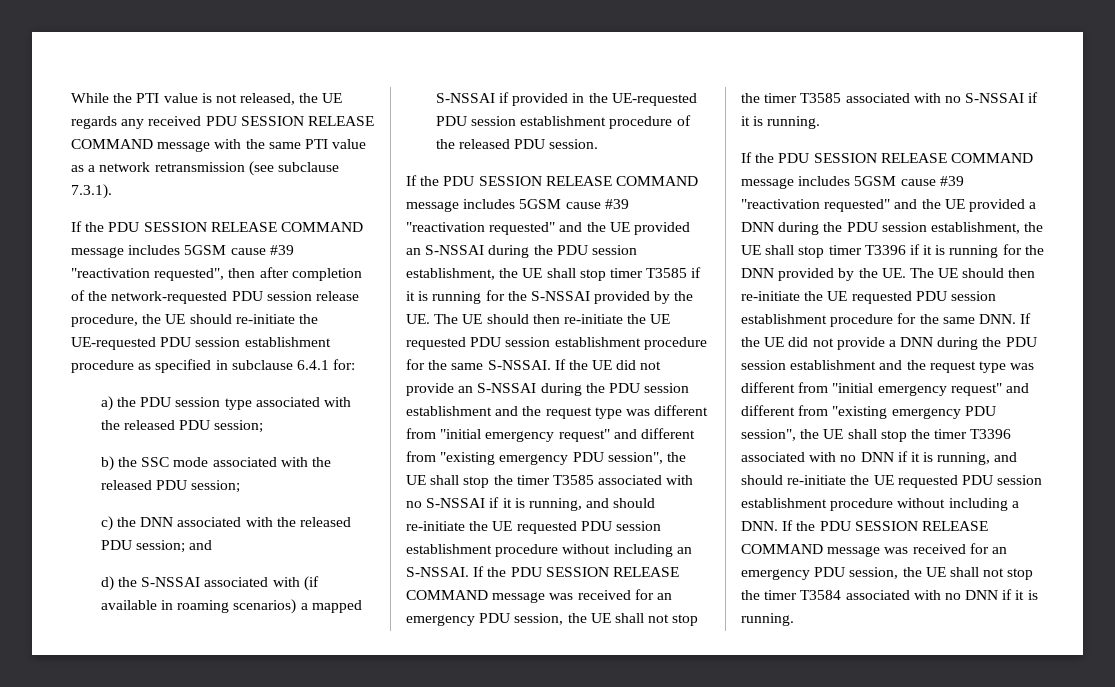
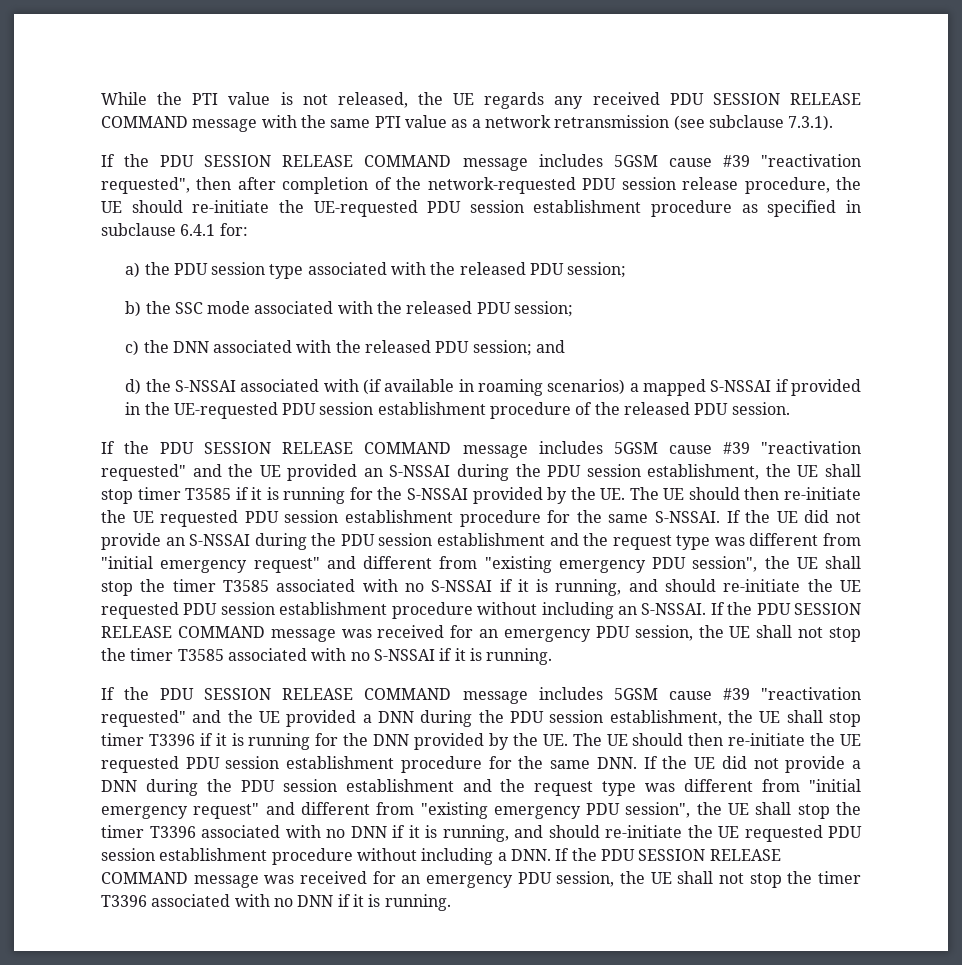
- If the PDU SESSION RELEASE COMMAND message includes 5GSM cause #39 "reactivation requested" and the UE provided a DNN during the PDU session establishment, the UE shall stop timer T3396 if it is running for the DNN provided by the UE. The UE should then re-initiate the UE requested PDU session establishment procedure for the same DNN. If the UE did not provide a DNN during the PDU session establishment and the request type was different from "initial emergency request" and different from "existing emergency PDU session", the UE shall stop the timer T3396 associated with no DNN if it is running, and should re-initiate the UE requested PDU session establishment procedure without including a DNN. If the PDU SESSION RELEASE COMMAND message was received for an emergency PDU session, the UE shall not stop the timer T3584 associated with no DNN if it is running.
+ If the PDU SESSION RELEASE COMMAND message includes 5GSM cause #39 "reactivation requested" and the UE provided a DNN during the PDU session establishment, the UE shall stop timer T3396 if it is running for the DNN provided by the UE. The UE should then re-initiate the UE requested PDU session establishment procedure for the same DNN. If the UE did not provide a DNN during the PDU session establishment and the request type was different from "initial emergency request" and different from "existing emergency PDU session", the UE shall stop the timer T3396 associated with no DNN if it is running, and should re-initiate the UE requested PDU session establishment procedure without including a DNN. If the PDU SESSION RELEASE COMMAND message was received for an emergency PDU session, the UE shall not stop the timer T3396 associated with no DNN if it is running.

